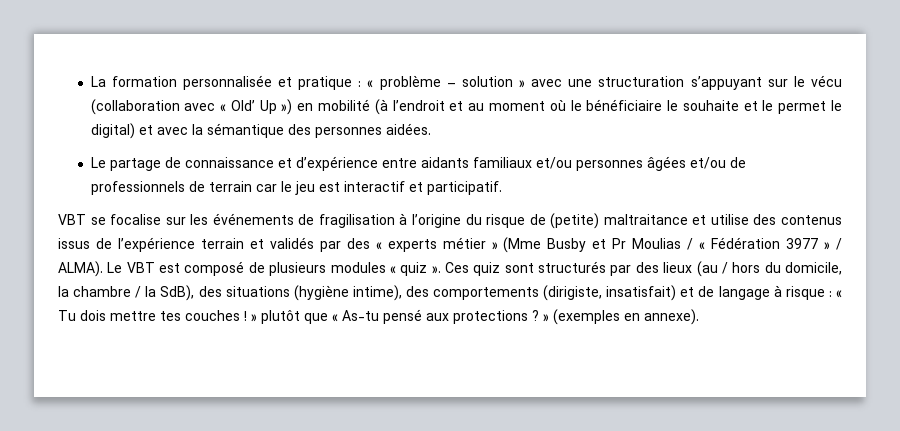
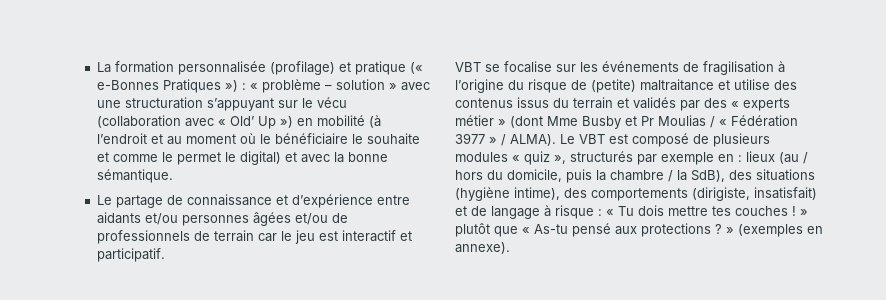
- La formation personnalisée et pratique : « problème – solution » avec une structuration s’appuyant sur le vécu (collaboration avec « Old’ Up ») en mobilité (à l’endroit et au moment où le bénéficiaire le souhaite et le permet le digital) et avec la sémantique des personnes aidées.
+ La formation personnalisée (profilage) et pratique (« e-Bonnes Pratiques ») : « problème – solution » avec une structuration s’appuyant sur le vécu (collaboration avec « Old’ Up ») en mobilité (à l’endroit et au moment où le bénéficiaire le souhaite et comme le permet le digital) et avec la bonne sémantique.
- Le partage de connaissance et d’expérience entre aidants familiaux et/ou personnes âgées et/ou de professionnels de terrain car le jeu est interactif et participatif.
+ Le partage de connaissance et d’expérience entre aidants et/ou personnes âgées et/ou de professionnels de terrain car le jeu est interactif et participatif.
- VBT se focalise sur les événements de fragilisation à l’origine du risque de (petite) maltraitance et utilise des contenus issus de l’expérience terrain et validés par des « experts métier » (Mme Busby et Pr Moulias / « Fédération 3977 » / ALMA).
+ VBT se focalise sur les événements de fragilisation à l’origine du risque de (petite) maltraitance et utilise des contenus issus du terrain et validés par des « experts métier » (dont Mme Busby et Pr Moulias / « Fédération 3977 » / ALMA).
- Le VBT est composé de plusieurs modules « quiz ». Ces quiz sont structurés par des lieux (au / hors du domicile, la chambre / la SdB), des situations (hygiène intime), des comportements (dirigiste, insatisfait) et de langage à risque : « Tu dois mettre tes couches ! » plutôt que « As-tu pensé aux protections ? » (exemples en annexe).
+ Le VBT est composé de plusieurs modules « quiz », structurés par exemple en : lieux (au / hors du domicile, puis la chambre / la SdB), des situations (hygiène intime), des comportements (dirigiste, insatisfait) et de langage à risque : « Tu dois mettre tes couches ! » plutôt que « As-tu pensé aux protections ? » (exemples en annexe).

